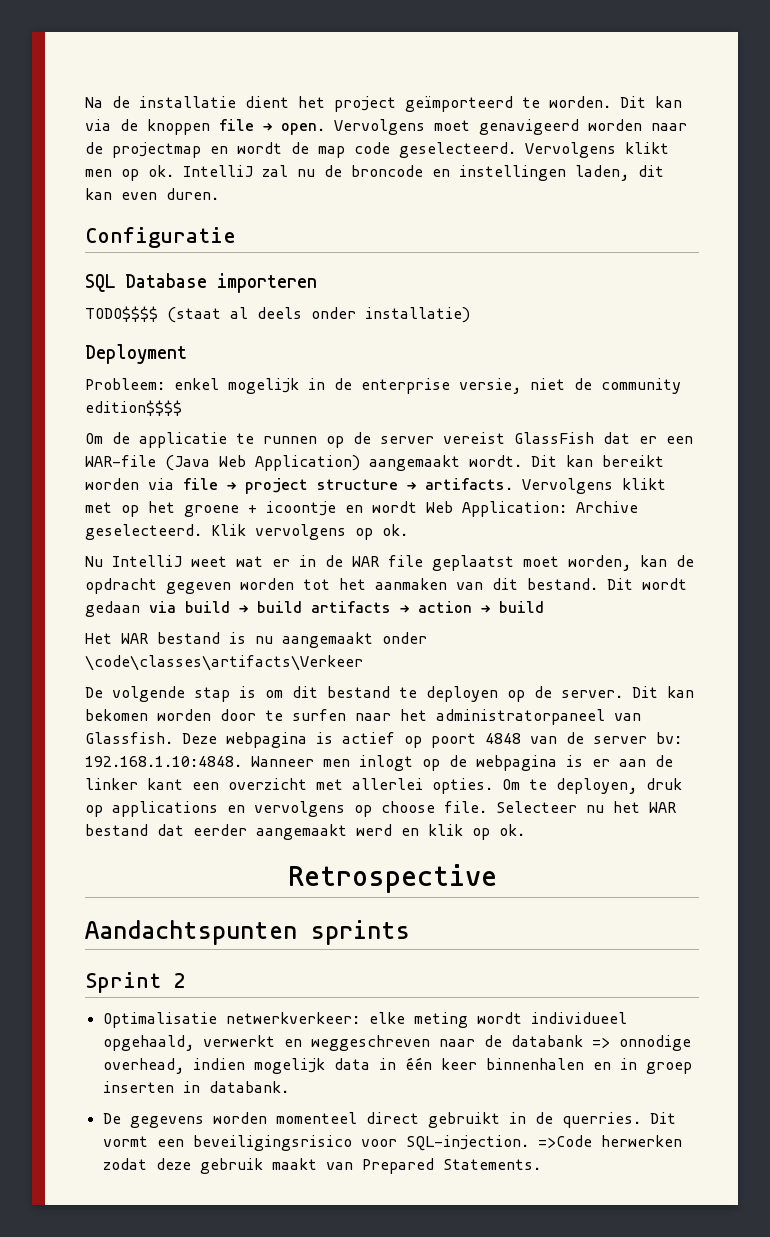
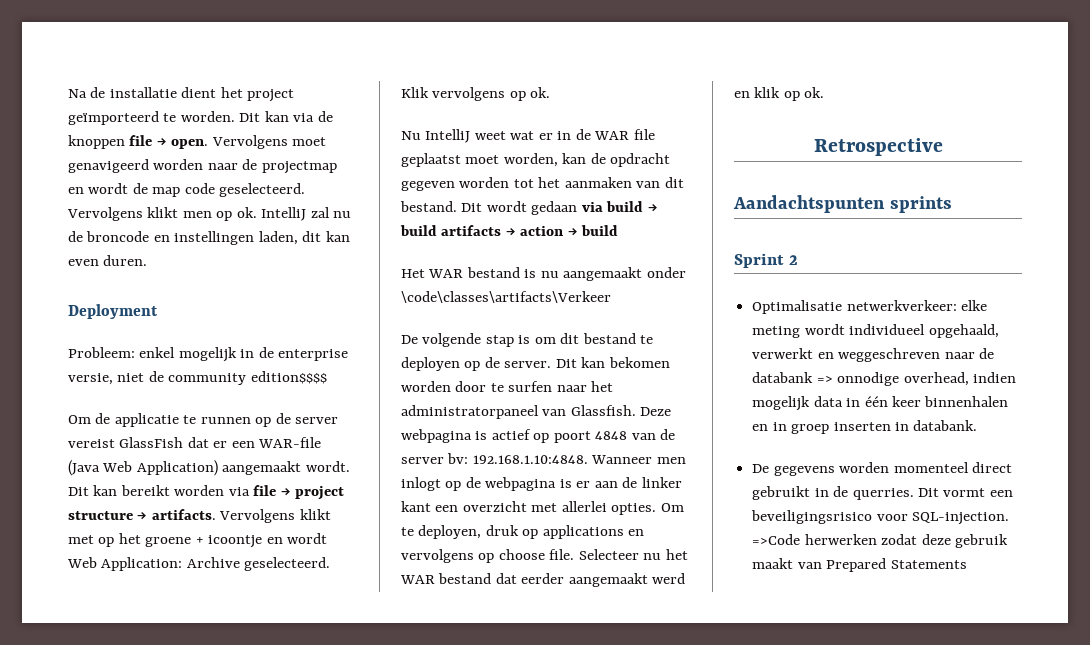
- Configuratie
- SQL Database importeren
- TODO$$$$ (staat al deels onder installatie)
- =>Code herwerken zodat deze gebruik maakt van Prepared Statements.
+ =>Code herwerken zodat deze gebruik maakt van Prepared Statements

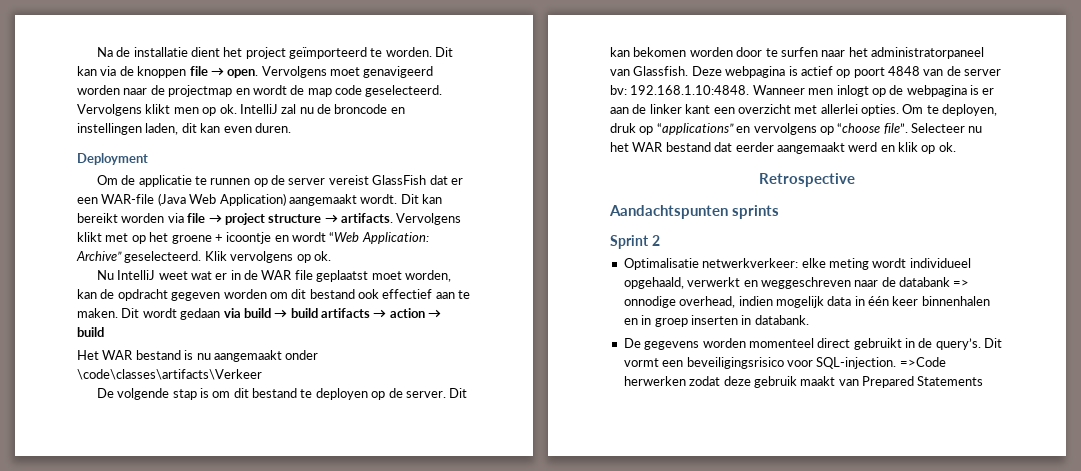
- Probleem: enkel mogelijk in de enterprise versie, niet de community edition$$$$
- Vervolgens klikt met op het groene + icoontje en wordt Web Application: Archive geselecteerd.
+ Vervolgens klikt met op het groene + icoontje en wordt “Web Application: Archive” geselecteerd.
- Nu IntelliJ weet wat er in de WAR file geplaatst moet worden, kan de opdracht gegeven worden tot het aanmaken van dit bestand.
+ Nu IntelliJ weet wat er in de WAR file geplaatst moet worden, kan de opdracht gegeven worden om dit bestand ook effectief aan te maken.
- Om te deployen, druk op applications en vervolgens op choose file.
+ Om te deployen, druk op “applications” en vervolgens op “choose file”.
- De gegevens worden momenteel direct gebruikt in de querries.
+ De gegevens worden momenteel direct gebruikt in de query’s.

